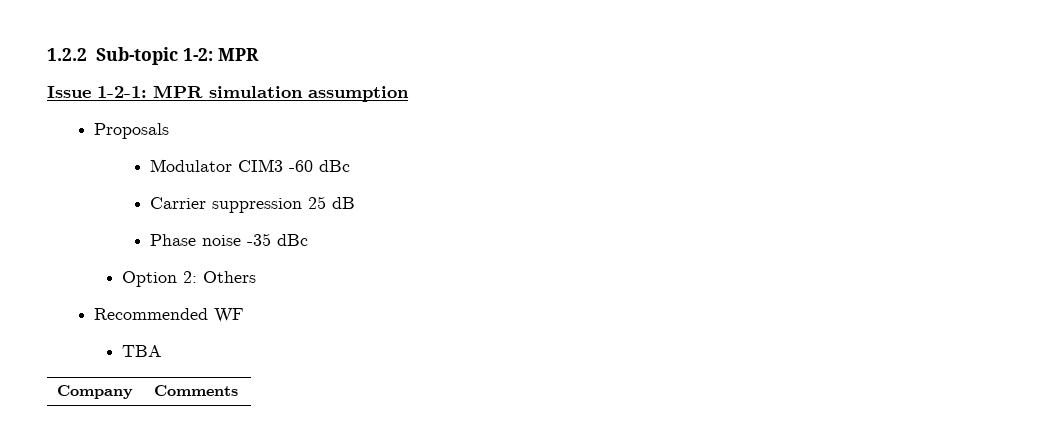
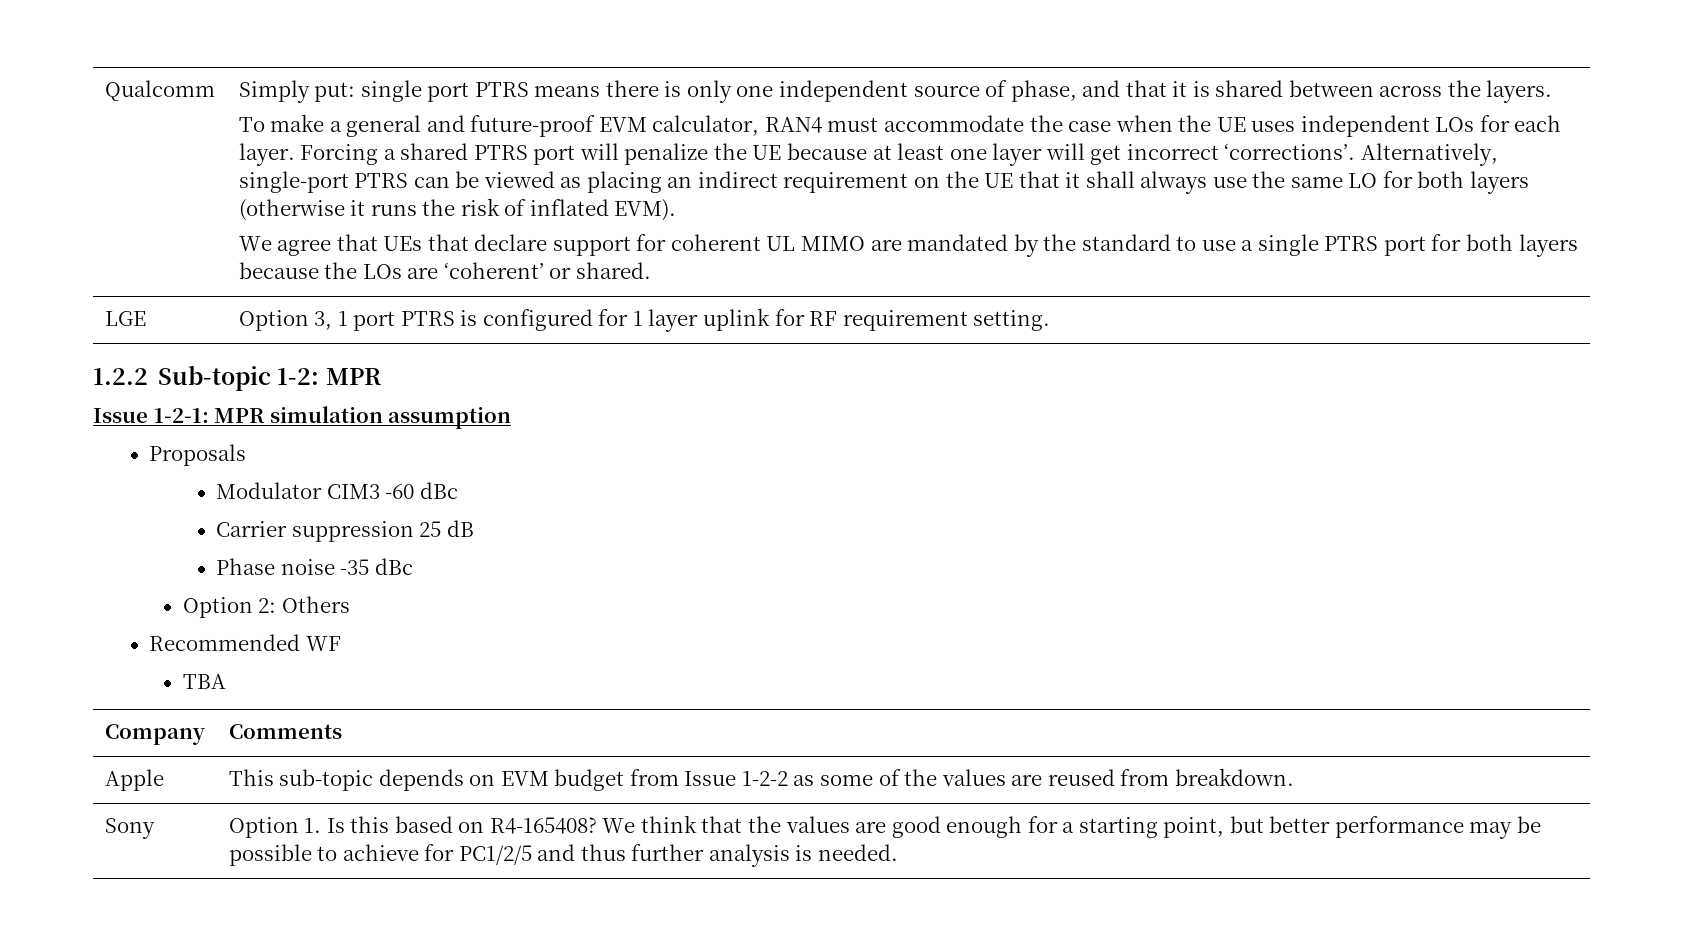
+ Qualcomm | Simply put: single port PTRS means there is only one independent source of phase, and that it is shared between across the layers.
+ To make a general and future-proof EVM calculator, RAN4 must accommodate the case when the UE uses independent LOs for each layer. Forcing a shared PTRS port will penalize the UE because at least one layer will get incorrect ‘corrections’. Alternatively, single-port PTRS can be viewed as placing an indirect requirement on the UE that it shall always use the same LO for both layers (otherwise it runs the risk of inflated EVM).
+ We agree that UEs that declare support for coherent UL MIMO are mandated by the standard to use a single PTRS port for both layers because the LOs are ‘coherent’ or shared.
+ LGE | Option 3, 1 port PTRS is configured for 1 layer uplink for RF requirement setting.
+ Apple | This sub-topic depends on EVM budget from Issue 1-2-2 as some of the values are reused from breakdown.
+ Sony | Option 1. Is this based on R4-165408? We think that the values are good enough for a starting point, but better performance may be possible to achieve for PC1/2/5 and thus further analysis is needed.

